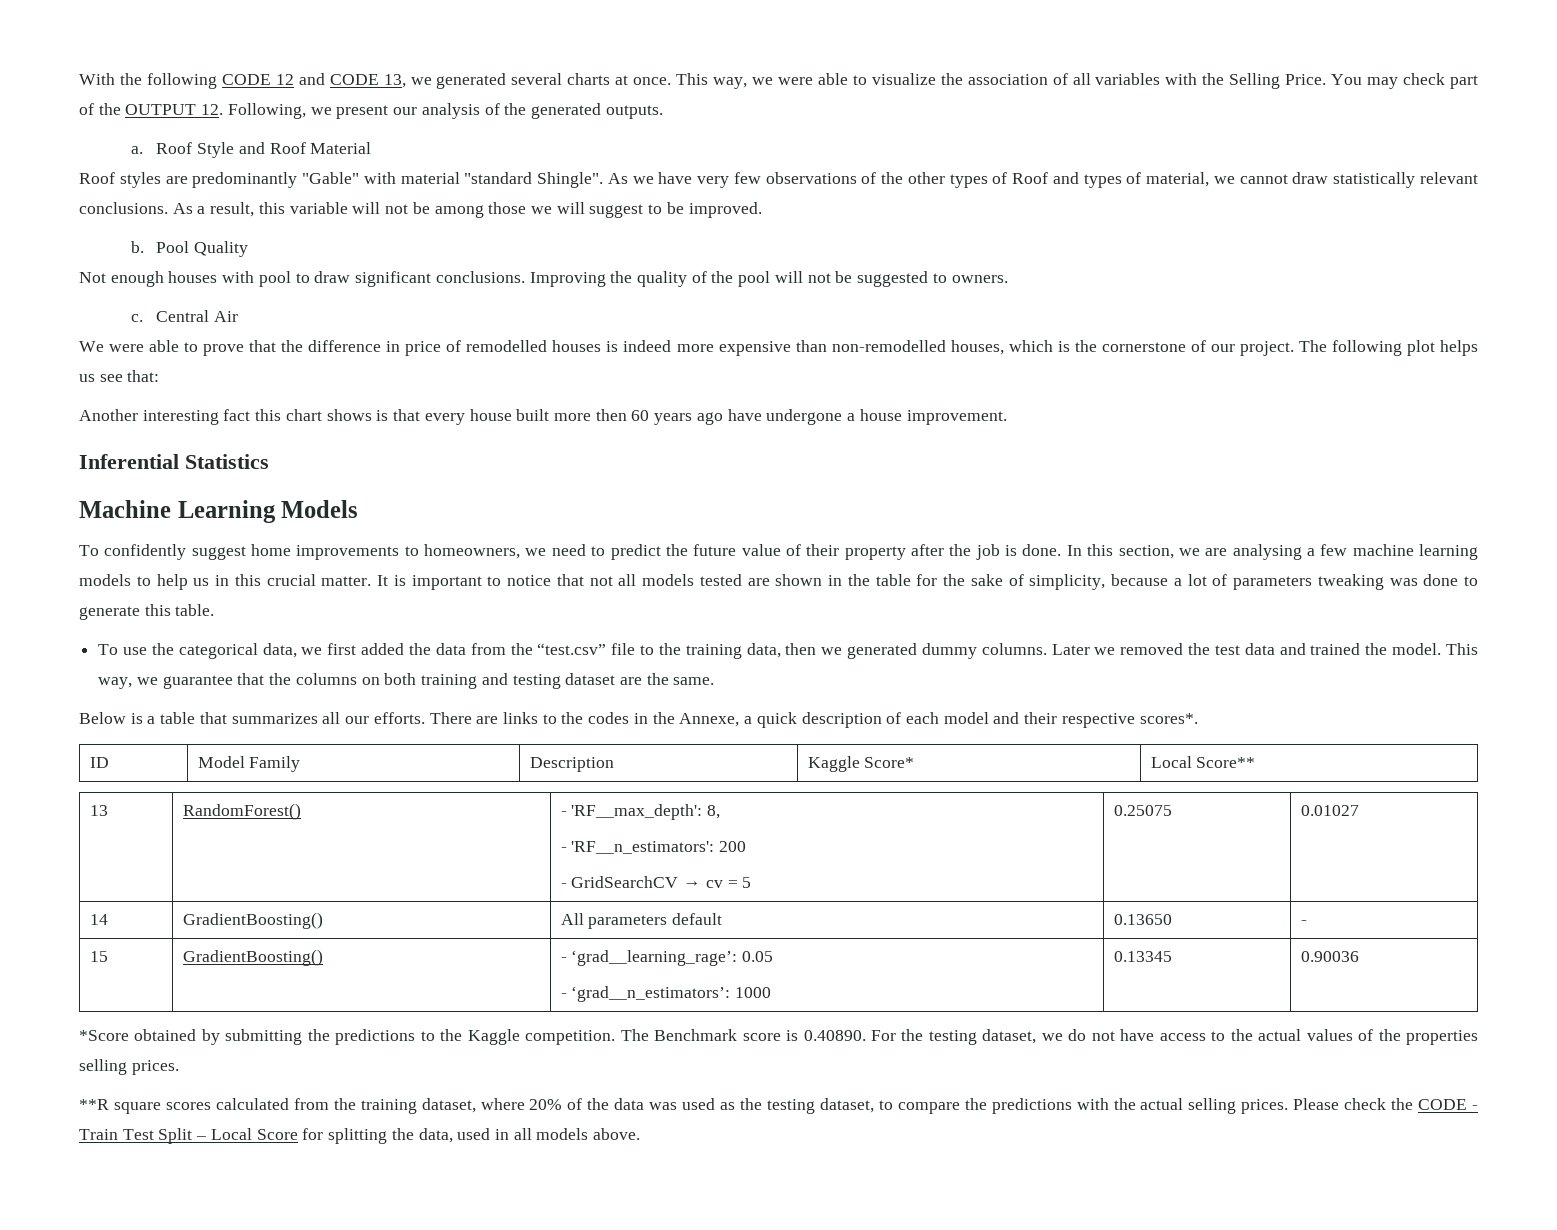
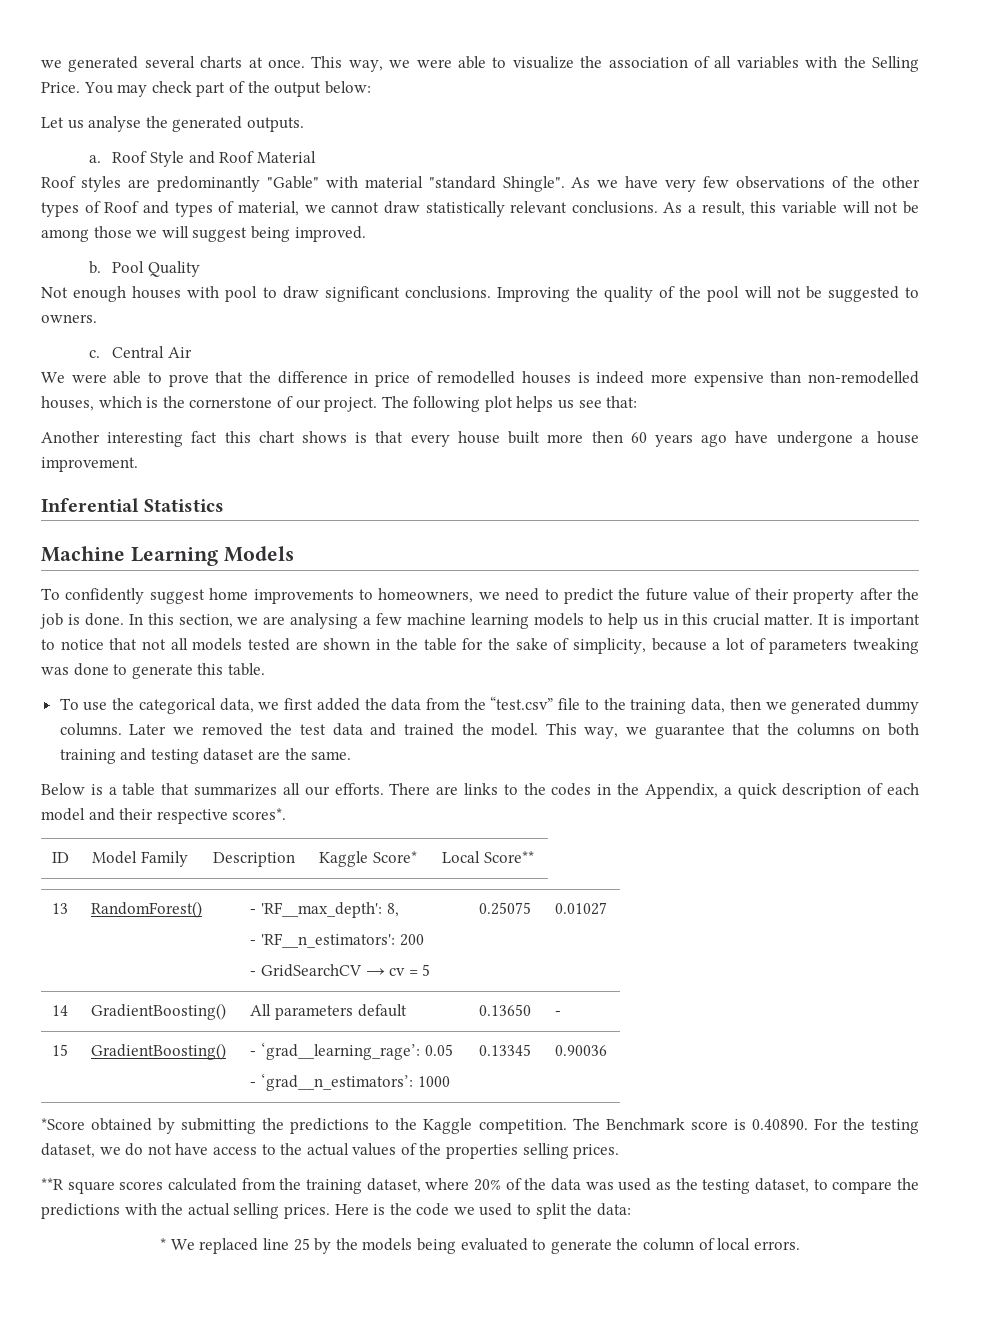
- With the following CODE 12 and CODE 13, we generated several charts at once.
+ we generated several charts at once.
- You may check part of the OUTPUT 12. Following, we present our analysis of the generated outputs.
+ You may check part of the output below:
+ Let us analyse the generated outputs.
- As a result, this variable will not be among those we will suggest to be improved.
+ As a result, this variable will not be among those we will suggest being improved.
- There are links to the codes in the Annexe, a quick description of each model and their respective scores*.
+ There are links to the codes in the Appendix, a quick description of each model and their respective scores*.
- Please check the CODE - Train Test Split – Local Score for splitting the data, used in all models above.
+ Here is the code we used to split the data:
+ * We replaced line 25 by the models being evaluated to generate the column of local errors.

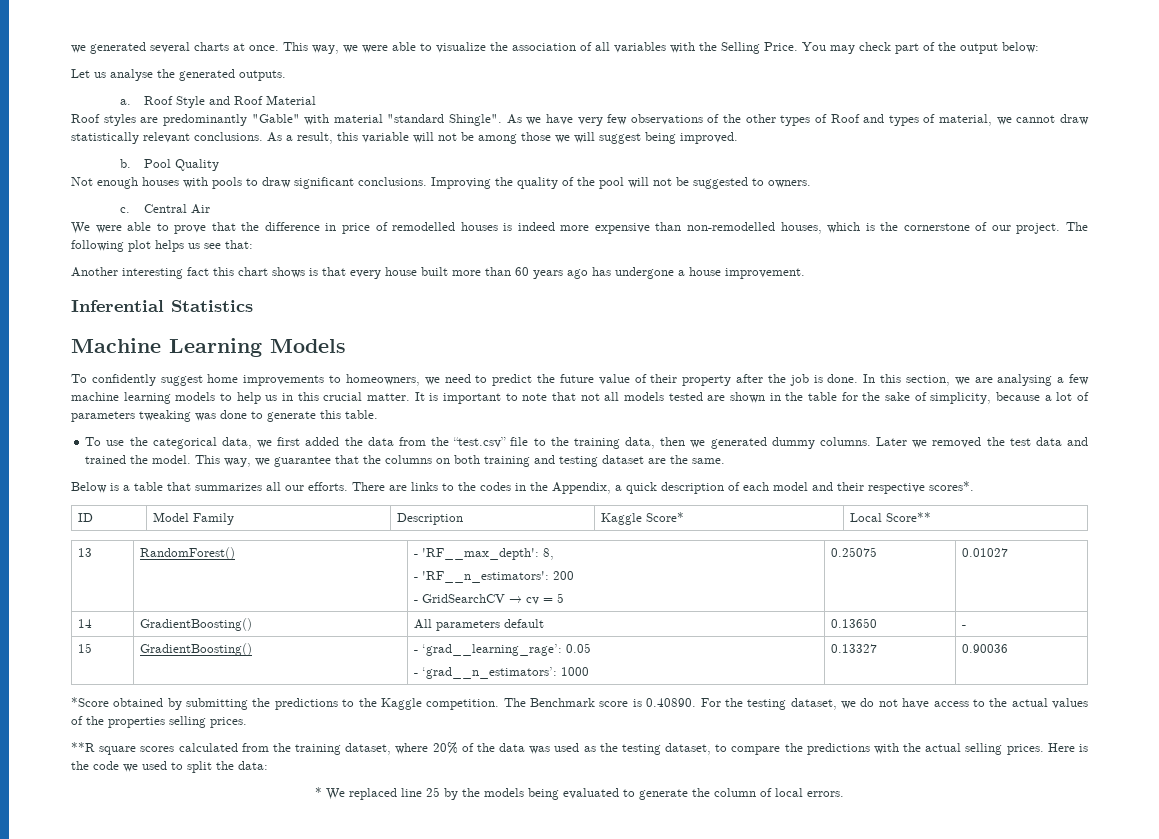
- Not enough houses with pool to draw significant conclusions.
+ Not enough houses with pools to draw significant conclusions.
- Another interesting fact this chart shows is that every house built more then 60 years ago have undergone a house improvement.
+ Another interesting fact this chart shows is that every house built more than 60 years ago has undergone a house improvement.
- It is important to notice that not all models tested are shown in the table for the sake of simplicity, because a lot of parameters tweaking was done to generate this table.
+ It is important to note that not all models tested are shown in the table for the sake of simplicity, because a lot of parameters tweaking was done to generate this table.
  15 | GradientBoosting() | - ‘grad__learning_rage’: 0.05
- - ‘grad__n_estimators’: 1000 | 0.13345 | 0.90036
+ - ‘grad__n_estimators’: 1000 | 0.13327 | 0.90036

